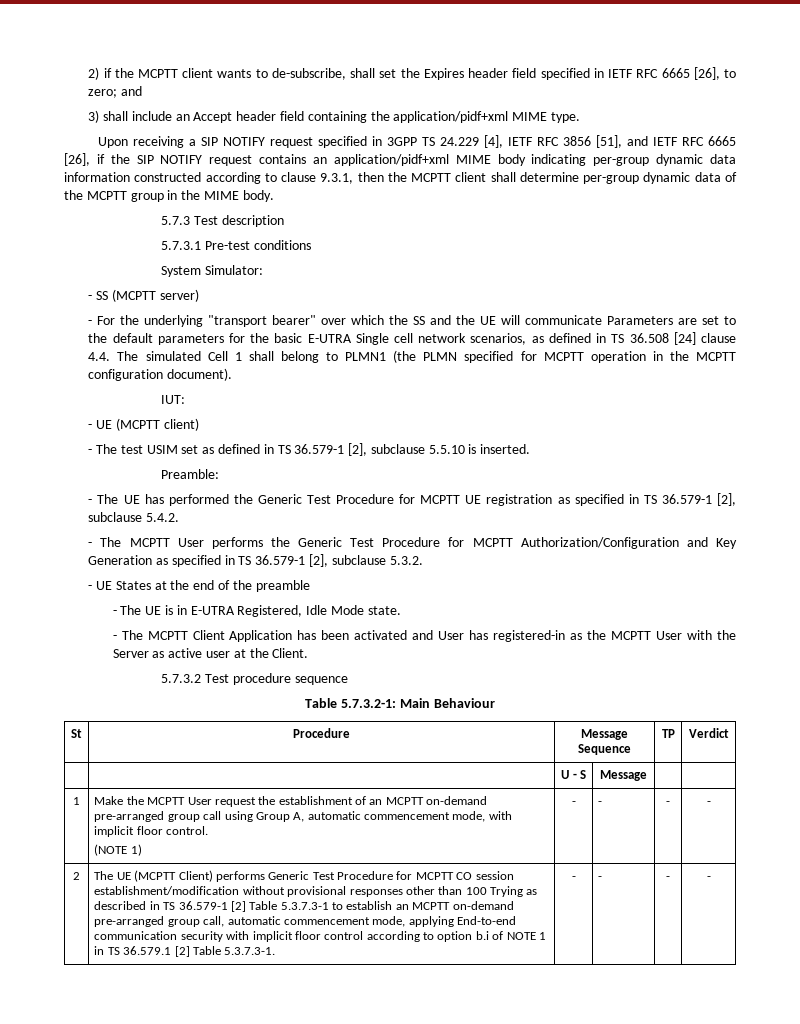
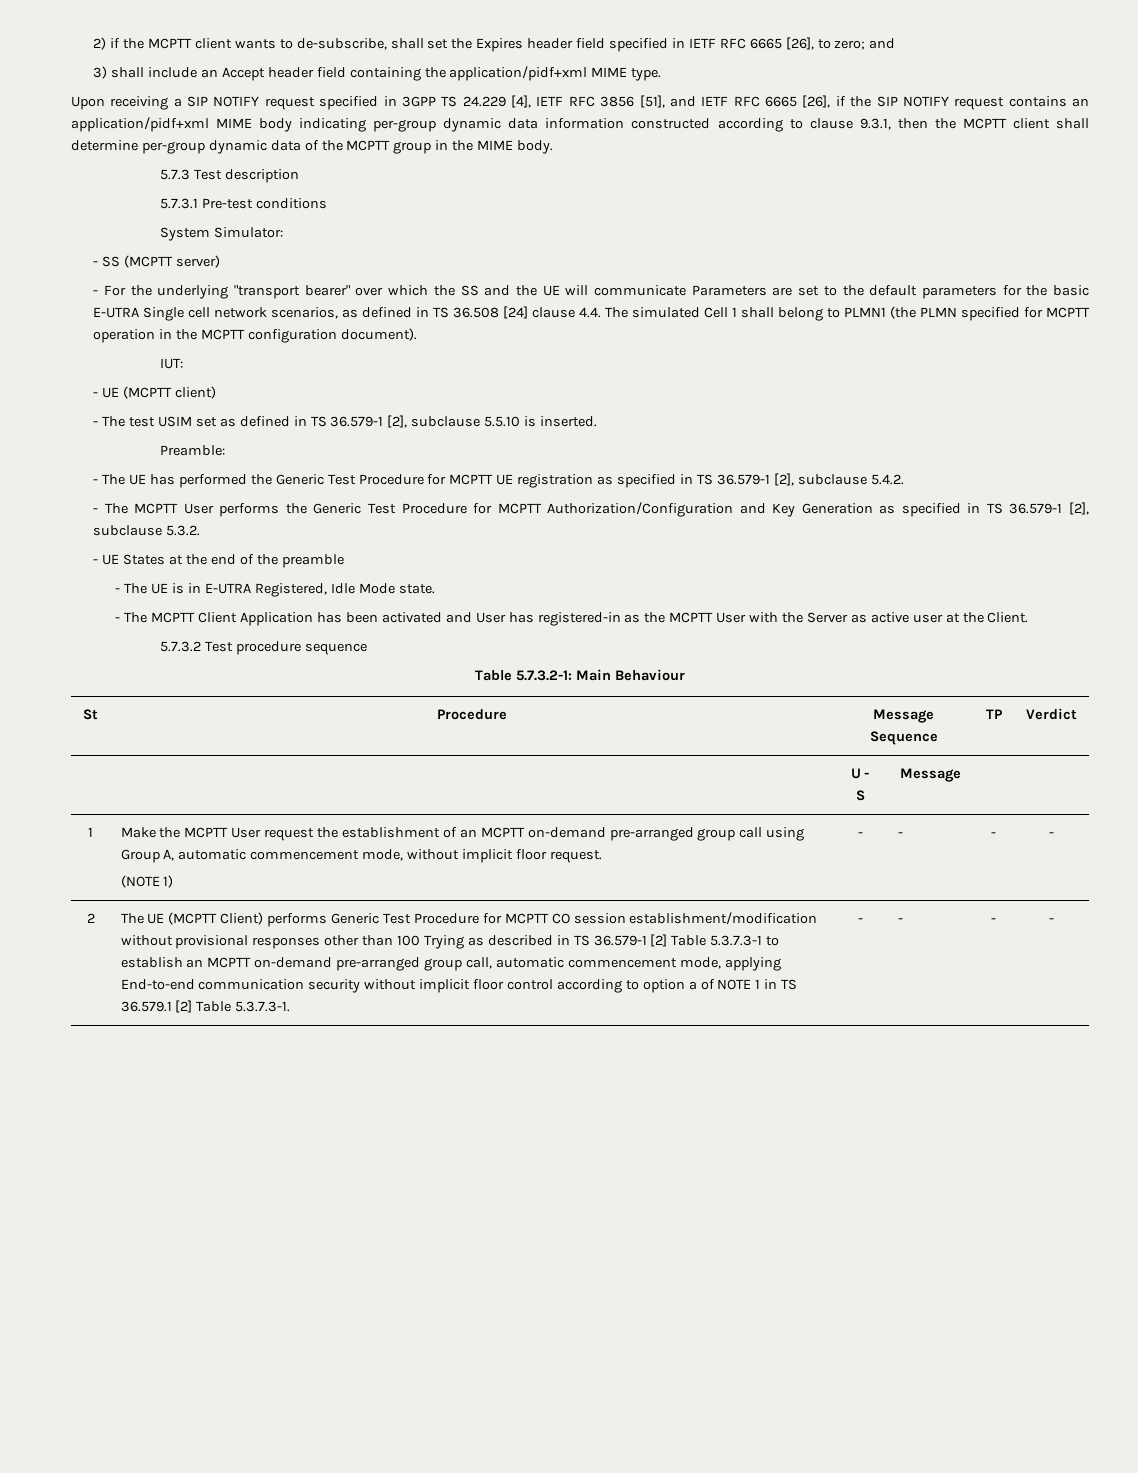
- 1 | Make the MCPTT User request the establishment of an MCPTT on-demand pre-arranged group call using Group A, automatic commencement mode, with implicit floor control.
+ 1 | Make the MCPTT User request the establishment of an MCPTT on-demand pre-arranged group call using Group A, automatic commencement mode, without implicit floor request.
- The UE (MCPTT Client) performs Generic Test Procedure for MCPTT CO session establishment/modification without provisional responses other than 100 Trying as described in TS 36.579-1 [2] Table 5.3.7.3-1 to establish an MCPTT on-demand pre-arranged group call, automatic commencement mode, applying End-to-end communication security with implicit floor control according to option b.i of NOTE 1 in TS 36.579.1 [2] Table 5.3.7.3-1.
+ The UE (MCPTT Client) performs Generic Test Procedure for MCPTT CO session establishment/modification without provisional responses other than 100 Trying as described in TS 36.579-1 [2] Table 5.3.7.3-1 to establish an MCPTT on-demand pre-arranged group call, automatic commencement mode, applying End-to-end communication security without implicit floor control according to option a of NOTE 1 in TS 36.579.1 [2] Table 5.3.7.3-1.

